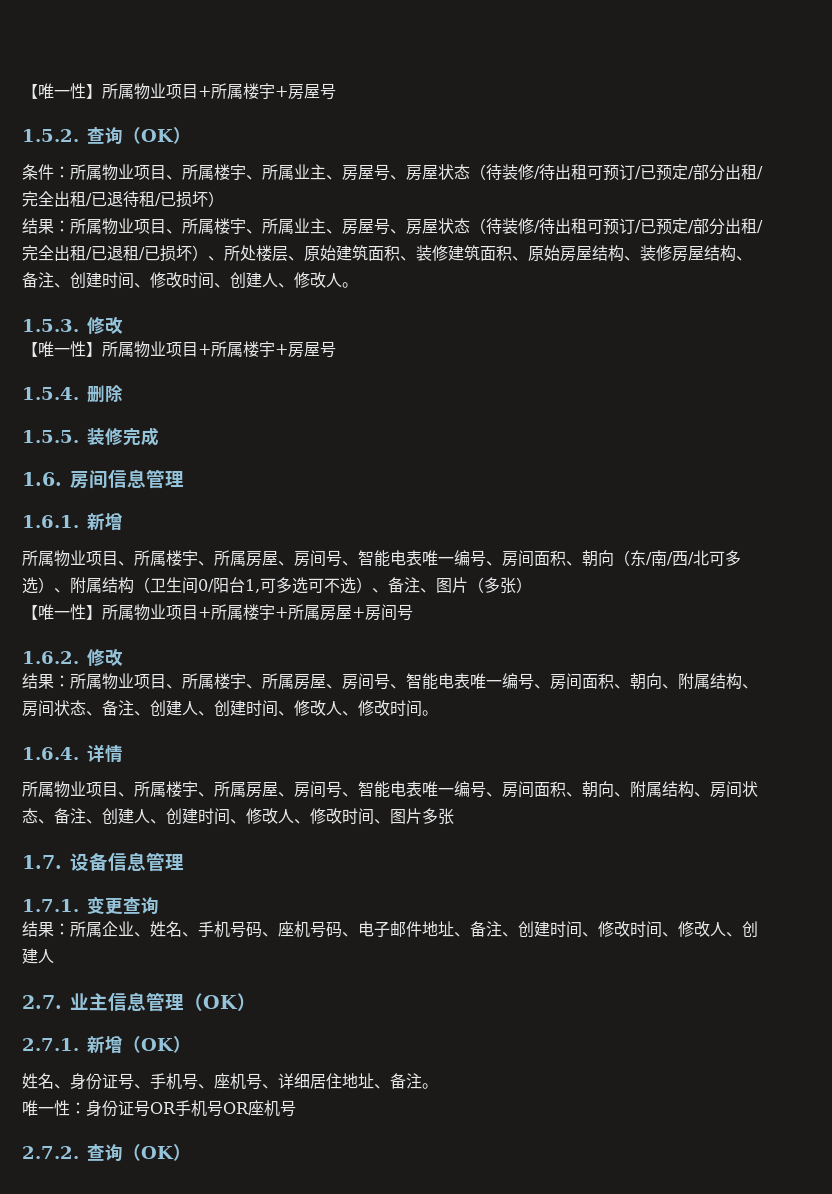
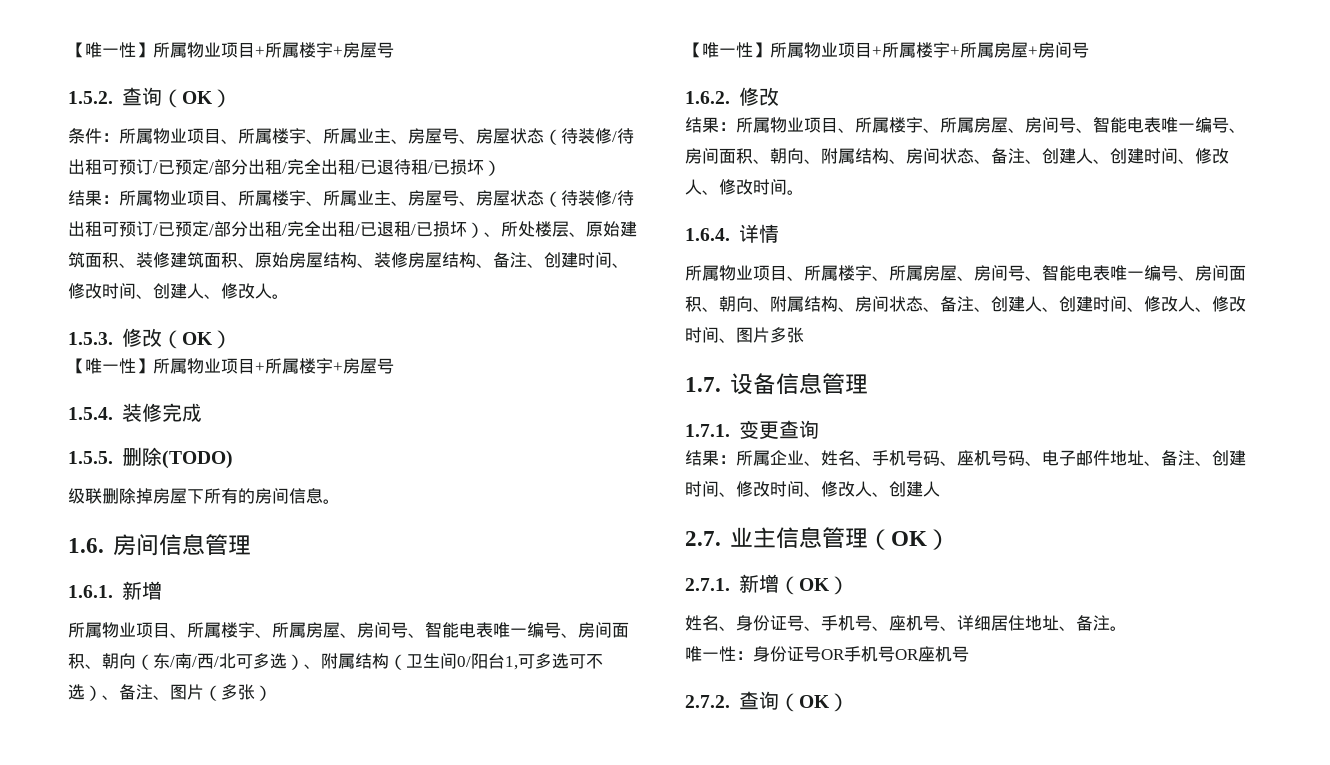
- 1.5.3.修改
+ 1.5.3.修改（OK）
- 1.5.4.删除
- 1.5.5.装修完成
+ 1.5.4.装修完成
+ 1.5.5.删除(TODO)
+ 级联删除掉房屋下所有的房间信息。

